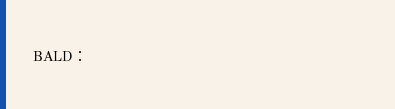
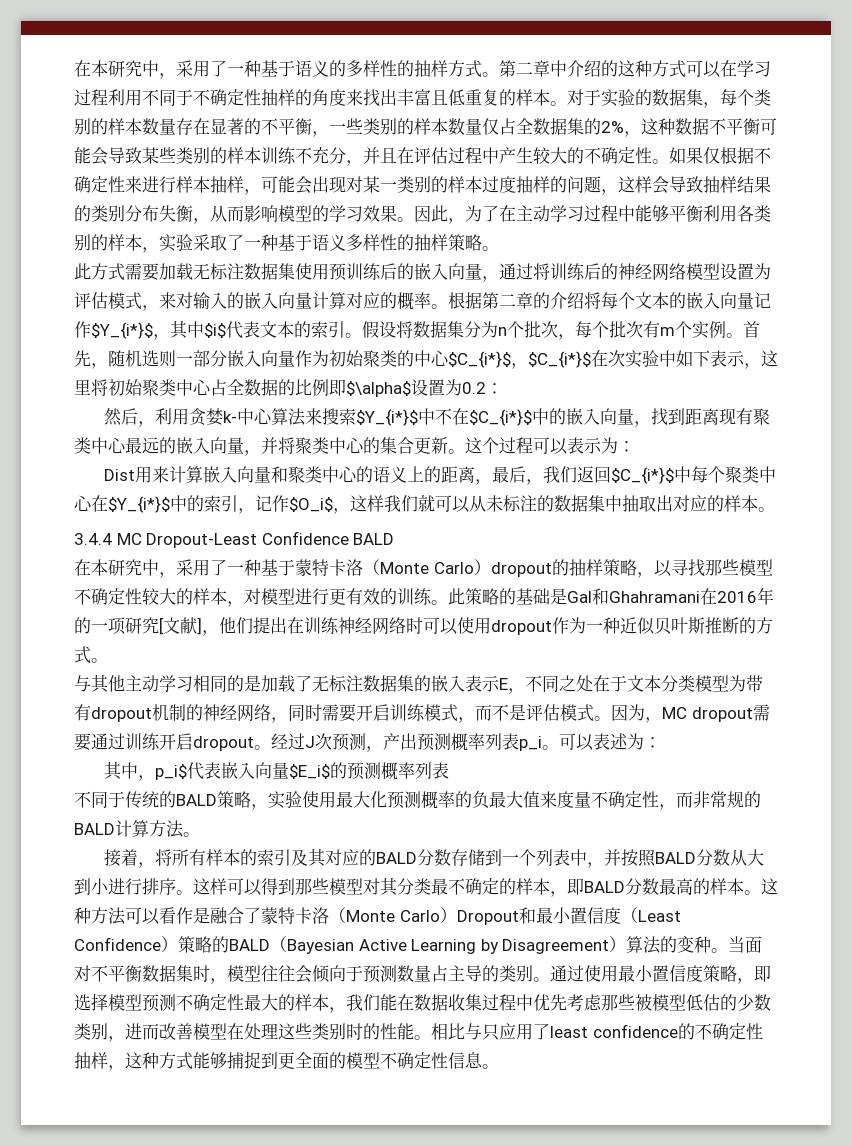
- BALD：
+ 在本研究中，采用了一种基于语义的多样性的抽样方式。第二章中介绍的这种方式可以在学习过程利用不同于不确定性抽样的角度来找出丰富且低重复的样本。对于实验的数据集，每个类别的样本数量存在显著的不平衡，一些类别的样本数量仅占全数据集的2%，这种数据不平衡可能会导致某些类别的样本训练不充分，并且在评估过程中产生较大的不确定性。如果仅根据不确定性来进行样本抽样，可能会出现对某一类别的样本过度抽样的问题，这样会导致抽样结果的类别分布失衡，从而影响模型的学习效果。因此，为了在主动学习过程中能够平衡利用各类别的样本，实验采取了一种基于语义多样性的抽样策略。
+ 此方式需要加载无标注数据集使用预训练后的嵌入向量，通过将训练后的神经网络模型设置为评估模式，来对输入的嵌入向量计算对应的概率。根据第二章的介绍将每个文本的嵌入向量记作$Y_{i*}$，其中$i$代表文本的索引。假设将数据集分为n个批次，每个批次有m个实例。首先，随机选则一部分嵌入向量作为初始聚类的中心$C_{i*}$，$C_{i*}$在次实验中如下表示，这里将初始聚类中心占全数据的比例即$\alpha$设置为0.2：
+ 然后，利用贪婪k-中心算法来搜索$Y_{i*}$中不在$C_{i*}$中的嵌入向量，找到距离现有聚类中心最远的嵌入向量，并将聚类中心的集合更新。这个过程可以表示为：
+ Dist用来计算嵌入向量和聚类中心的语义上的距离，最后，我们返回$C_{i*}$中每个聚类中心在$Y_{i*}$中的索引，记作$O_i$，这样我们就可以从未标注的数据集中抽取出对应的样本。
+ 3.4.4 MC Dropout-Least Confidence BALD
+ 在本研究中，采用了一种基于蒙特卡洛（Monte Carlo）dropout的抽样策略，以寻找那些模型不确定性较大的样本，对模型进行更有效的训练。此策略的基础是Gal和Ghahramani在2016年的一项研究[文献]，他们提出在训练神经网络时可以使用dropout作为一种近似贝叶斯推断的方式。
+ 与其他主动学习相同的是加载了无标注数据集的嵌入表示E，不同之处在于文本分类模型为带有dropout机制的神经网络，同时需要开启训练模式，而不是评估模式。因为，MC dropout需要通过训练开启dropout。经过J次预测，产出预测概率列表p_i。可以表述为：
+ 其中，p_i$代表嵌入向量$E_i$的预测概率列表
+ 不同于传统的BALD策略，实验使用最大化预测概率的负最大值来度量不确定性，而非常规的BALD计算方法。
+ 接着，将所有样本的索引及其对应的BALD分数存储到一个列表中，并按照BALD分数从大到小进行排序。这样可以得到那些模型对其分类最不确定的样本，即BALD分数最高的样本。这种方法可以看作是融合了蒙特卡洛（Monte Carlo）Dropout和最小置信度（Least Confidence）策略的BALD（Bayesian Active Learning by Disagreement）算法的变种。当面对不平衡数据集时，模型往往会倾向于预测数量占主导的类别。通过使用最小置信度策略，即选择模型预测不确定性最大的样本，我们能在数据收集过程中优先考虑那些被模型低估的少数类别，进而改善模型在处理这些类别时的性能。相比与只应用了least confidence的不确定性抽样，这种方式能够捕捉到更全面的模型不确定性信息。

